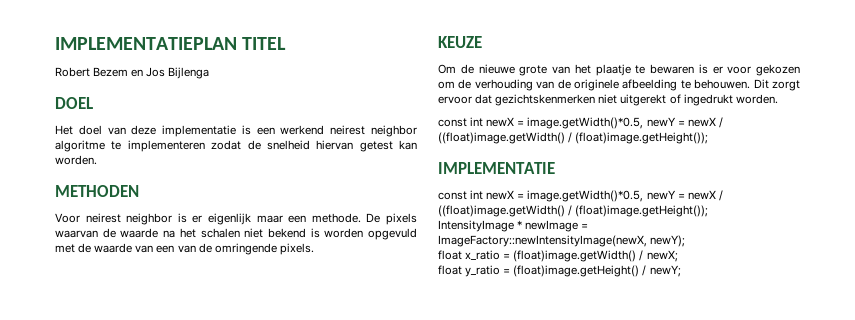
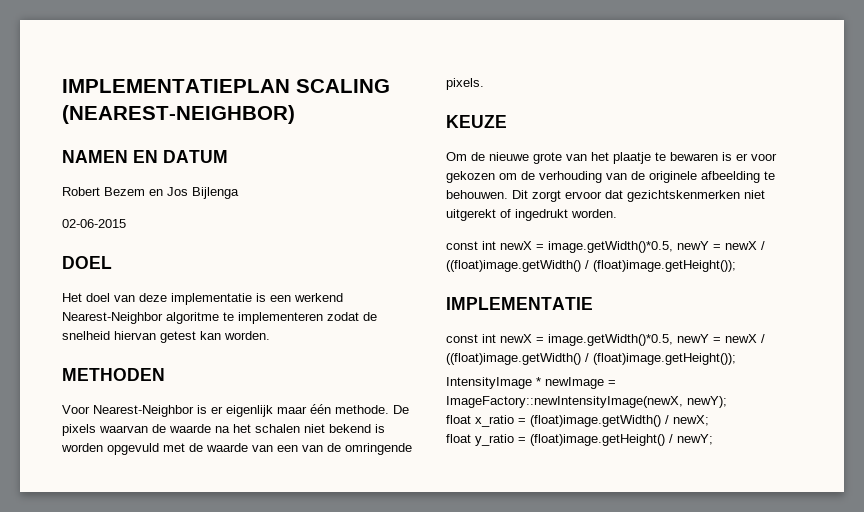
- IMPLEMENTATIEPLAN TITEL
+ IMPLEMENTATIEPLAN SCALING (NEAREST-NEIGHBOR)
+ NAMEN EN DATUM
+ 02-06-2015
- Het doel van deze implementatie is een werkend neirest neighbor algoritme te implementeren zodat de snelheid hiervan getest kan worden.
+ Het doel van deze implementatie is een werkend Nearest-Neighbor algoritme te implementeren zodat de snelheid hiervan getest kan worden.
- Voor neirest neighbor is er eigenlijk maar een methode.
+ Voor Nearest-Neighbor is er eigenlijk maar één methode.

